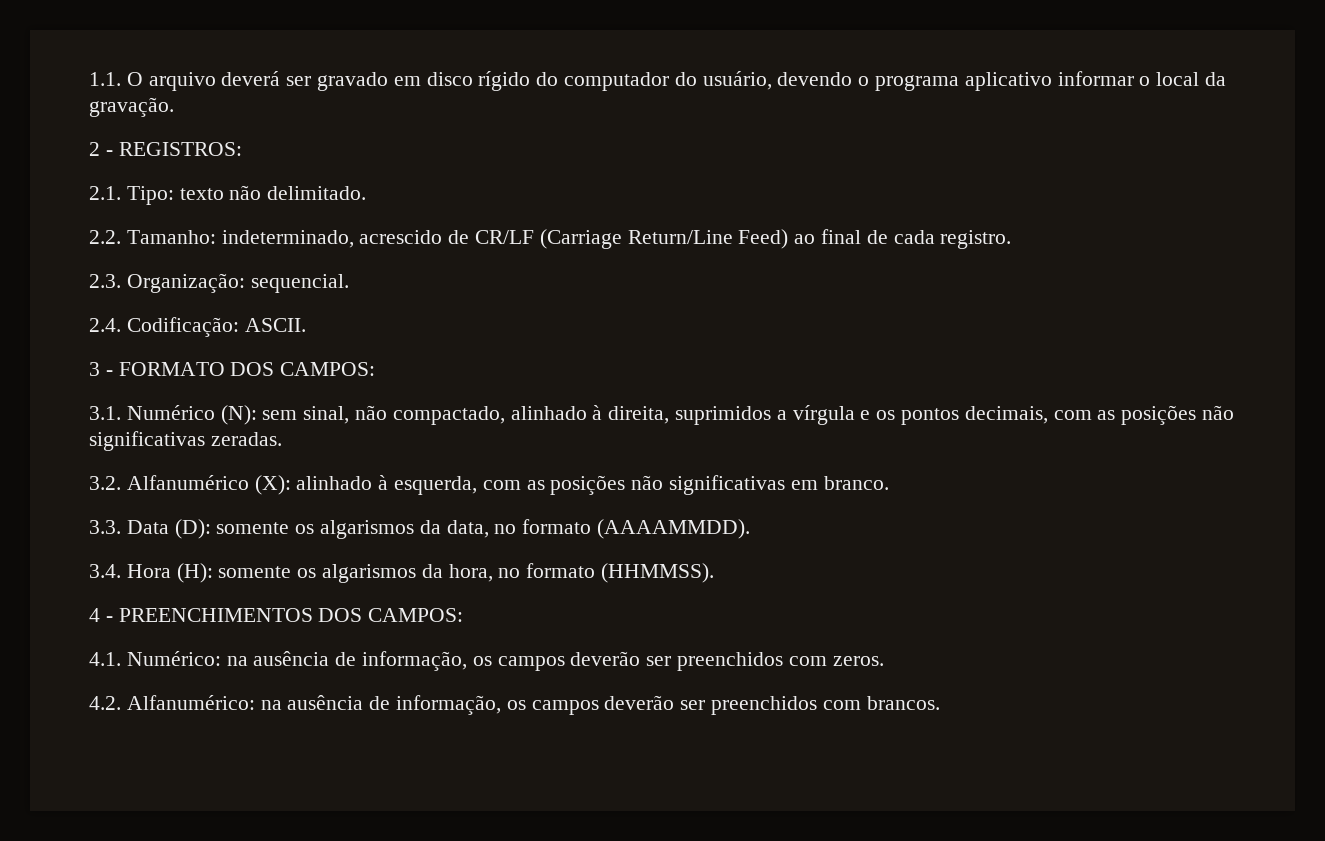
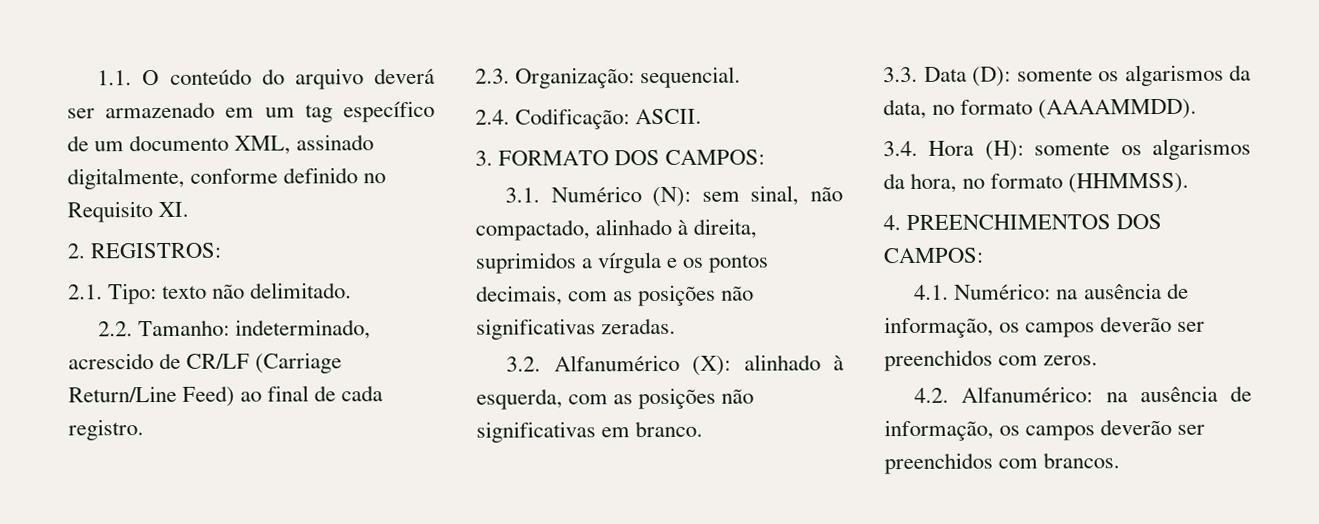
- 1.1. O arquivo deverá ser gravado em disco rígido do computador do usuário, devendo o programa aplicativo informar o local da gravação.
- 2 - REGISTROS:
+ 1.1. O conteúdo do arquivo deverá ser armazenado em um tag específico de um documento XML, assinado digitalmente, conforme definido no Requisito XI.
+ 2. REGISTROS:
- 3 - FORMATO DOS CAMPOS:
+ 3. FORMATO DOS CAMPOS:
- 4 - PREENCHIMENTOS DOS CAMPOS:
+ 4. PREENCHIMENTOS DOS CAMPOS:

